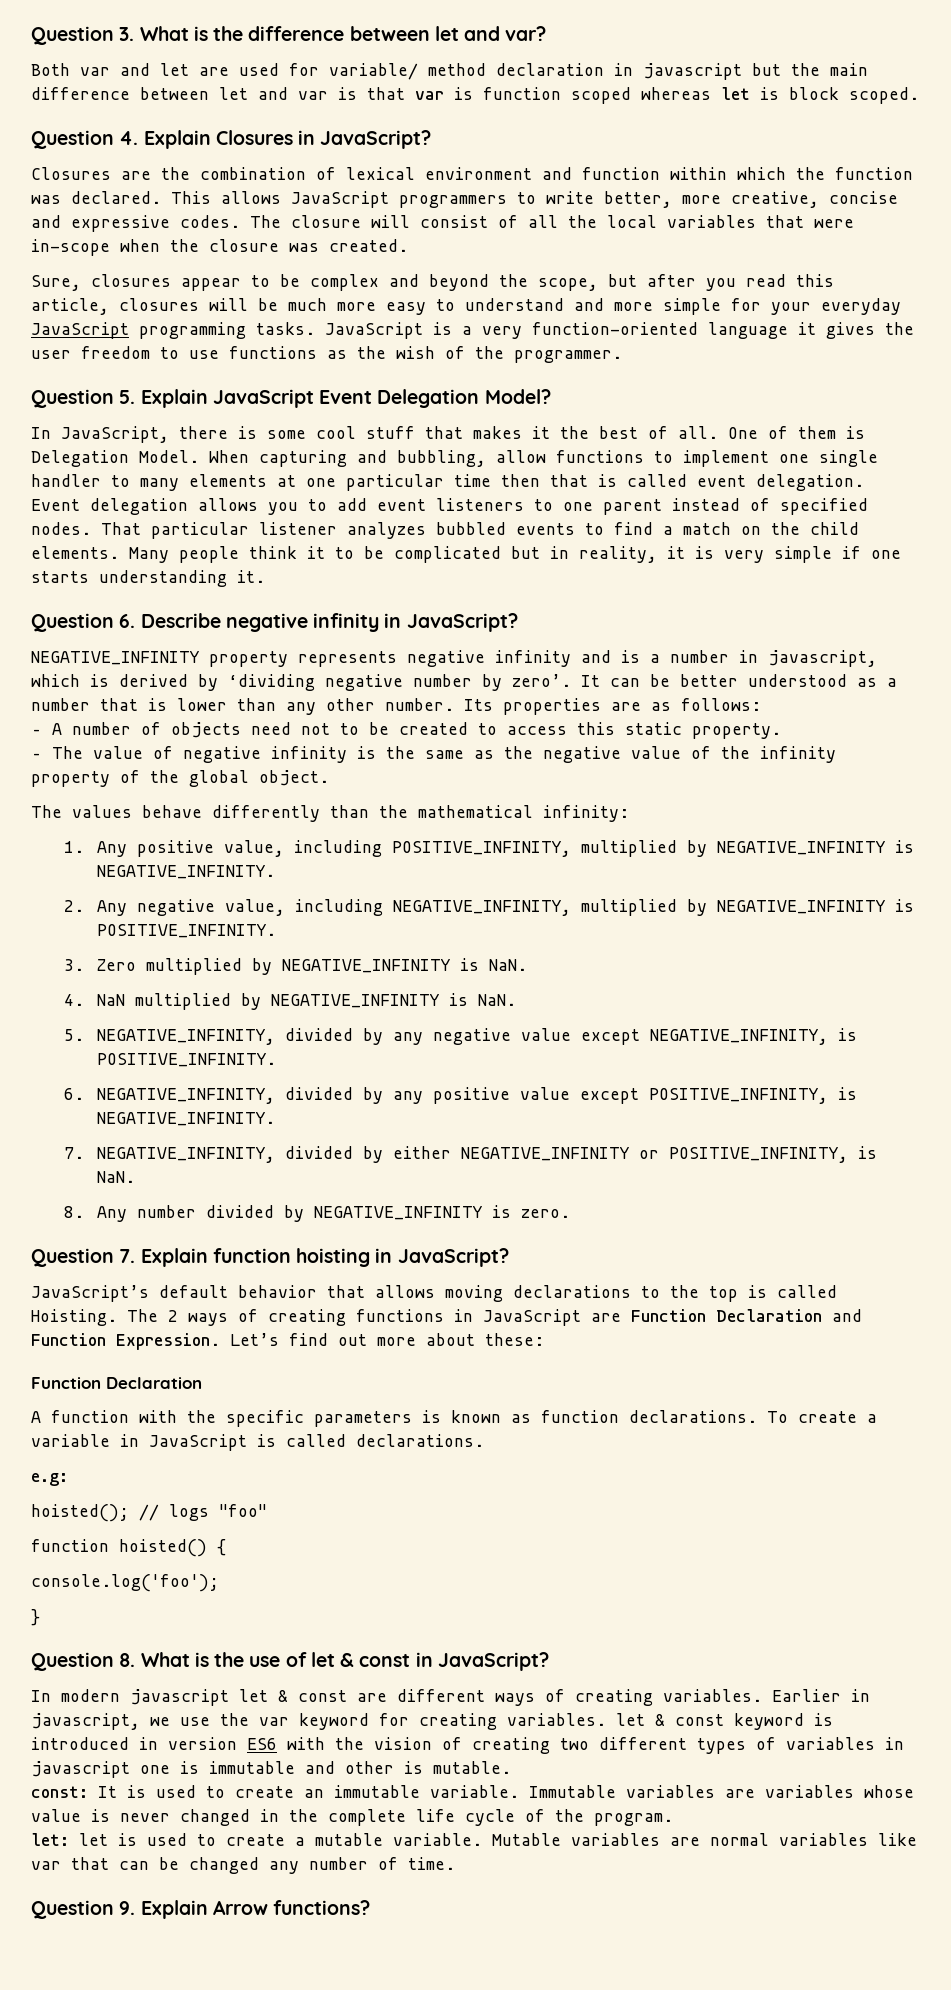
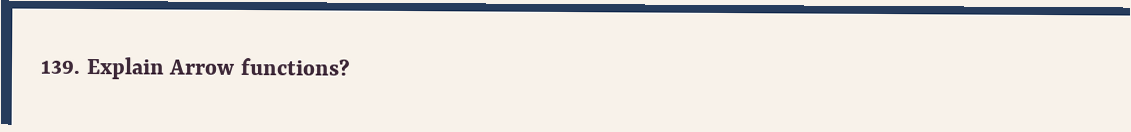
- Question 3. What is the difference between let and var?
- Both var and let are used for variable/ method declaration in javascript but the main difference between let and var is that var is function scoped whereas let is block scoped.
- Question 4. Explain Closures in JavaScript?
- Closures are the combination of lexical environment and function within which the function was declared. This allows JavaScript programmers to write better, more creative, concise and expressive codes. The closure will consist of all the local variables that were in-scope when the closure was created.
- Sure, closures appear to be complex and beyond the scope, but after you read this article, closures will be much more easy to understand and more simple for your everyday JavaScript programming tasks. JavaScript is a very function-oriented language it gives the user freedom to use functions as the wish of the programmer.
- Question 5. Explain JavaScript Event Delegation Model?
- In JavaScript, there is some cool stuff that makes it the best of all. One of them is Delegation Model. When capturing and bubbling, allow functions to implement one single handler to many elements at one particular time then that is called event delegation. Event delegation allows you to add event listeners to one parent instead of specified nodes. That particular listener analyzes bubbled events to find a match on the child elements. Many people think it to be complicated but in reality, it is very simple if one starts understanding it.
- Question 6. Describe negative infinity in JavaScript?
- NEGATIVE_INFINITY property represents negative infinity and is a number in javascript, which is derived by ‘dividing negative number by zero’. It can be better understood as a number that is lower than any other number. Its properties are as follows:
- – A number of objects need not to be created to access this static property.
- – The value of negative infinity is the same as the negative value of the infinity property of the global object.
- The values behave differently than the mathematical infinity:
- 1. Any positive value, including POSITIVE_INFINITY, multiplied by NEGATIVE_INFINITY is NEGATIVE_INFINITY.
- 2. Any negative value, including NEGATIVE_INFINITY, multiplied by NEGATIVE_INFINITY is POSITIVE_INFINITY.
- 3. Zero multiplied by NEGATIVE_INFINITY is NaN.
- 4. NaN multiplied by NEGATIVE_INFINITY is NaN.
- 5. NEGATIVE_INFINITY, divided by any negative value except NEGATIVE_INFINITY, is POSITIVE_INFINITY.
- 6. NEGATIVE_INFINITY, divided by any positive value except POSITIVE_INFINITY, is NEGATIVE_INFINITY.
- 7. NEGATIVE_INFINITY, divided by either NEGATIVE_INFINITY or POSITIVE_INFINITY, is NaN.
- 8. Any number divided by NEGATIVE_INFINITY is zero.
- Question 7. Explain function hoisting in JavaScript?
- JavaScript’s default behavior that allows moving declarations to the top is called Hoisting. The 2 ways of creating functions in JavaScript are Function Declaration and Function Expression. Let’s find out more about these:
- Function Declaration
- A function with the specific parameters is known as function declarations. To create a variable in JavaScript is called declarations.
- e.g:
- hoisted(); // logs "foo"
- function hoisted() {
- console.log('foo');
- }
- Question 8. What is the use of let & const in JavaScript?
- In modern javascript let & const are different ways of creating variables. Earlier in javascript, we use the var keyword for creating variables. let & const keyword is introduced in version ES6 with the vision of creating two different types of variables in javascript one is immutable and other is mutable.
- const: It is used to create an immutable variable. Immutable variables are variables whose value is never changed in the complete life cycle of the program.
- let: let is used to create a mutable variable. Mutable variables are normal variables like var that can be changed any number of time.
- Question 9. Explain Arrow functions?
+ 139. Explain Arrow functions?

